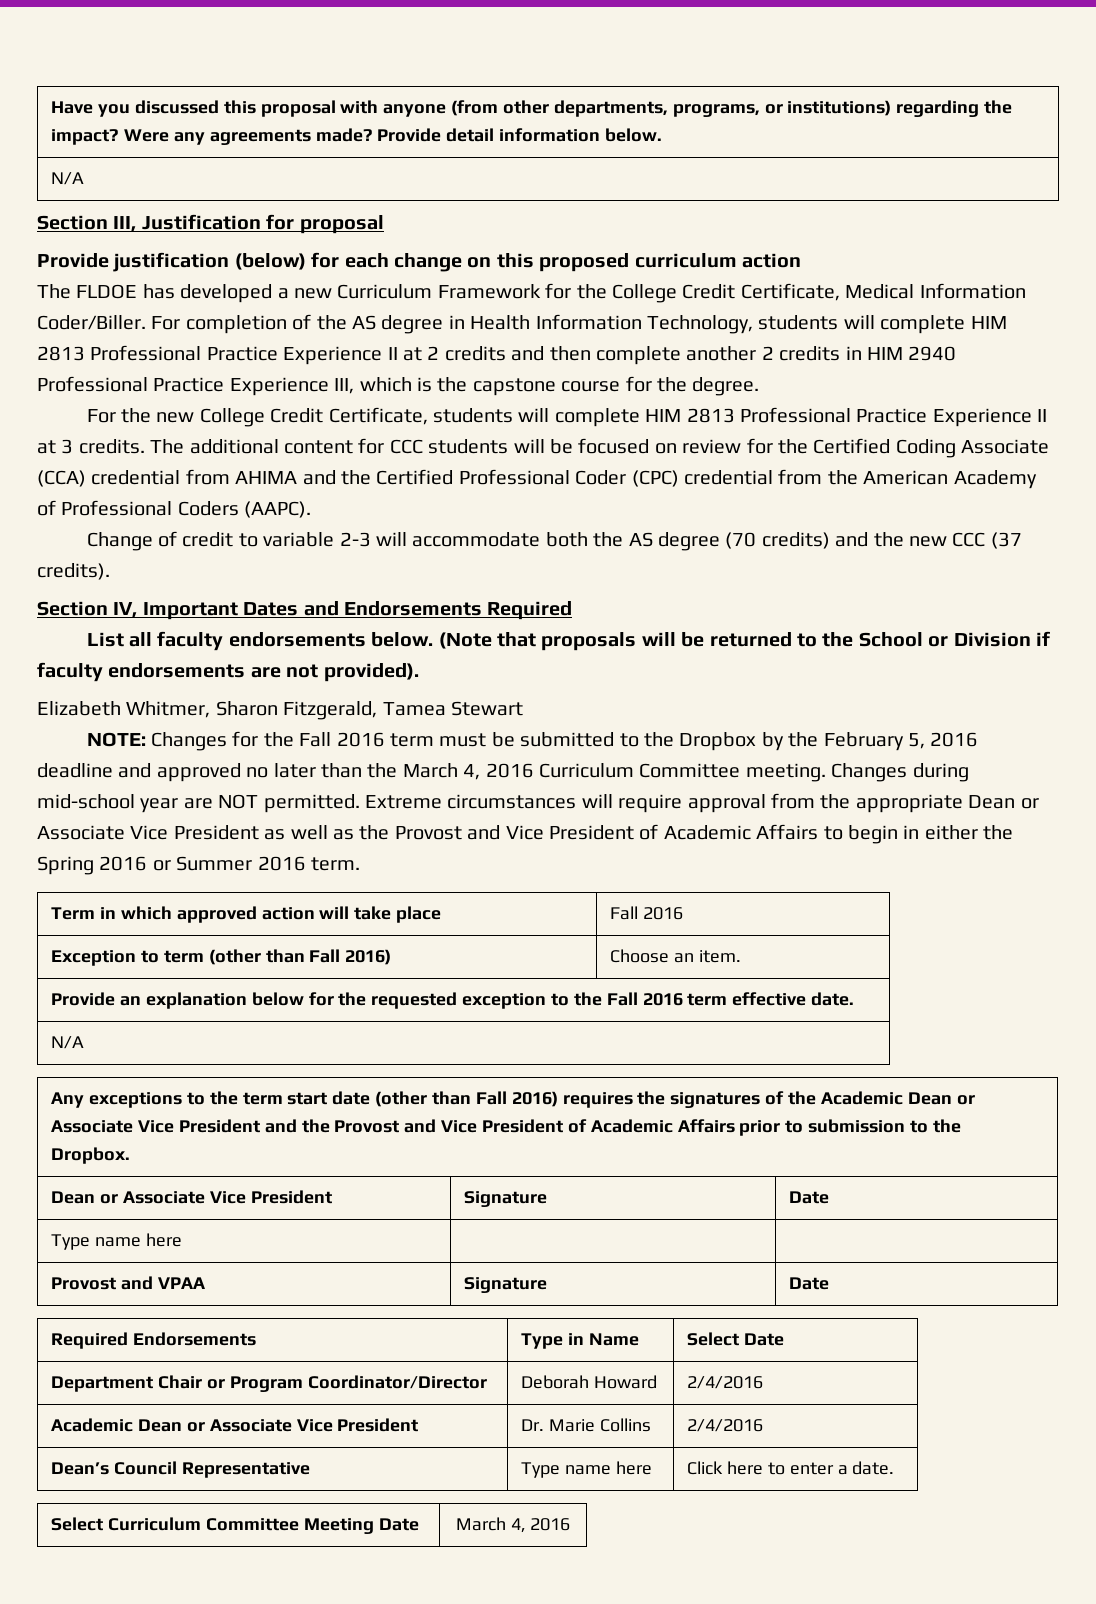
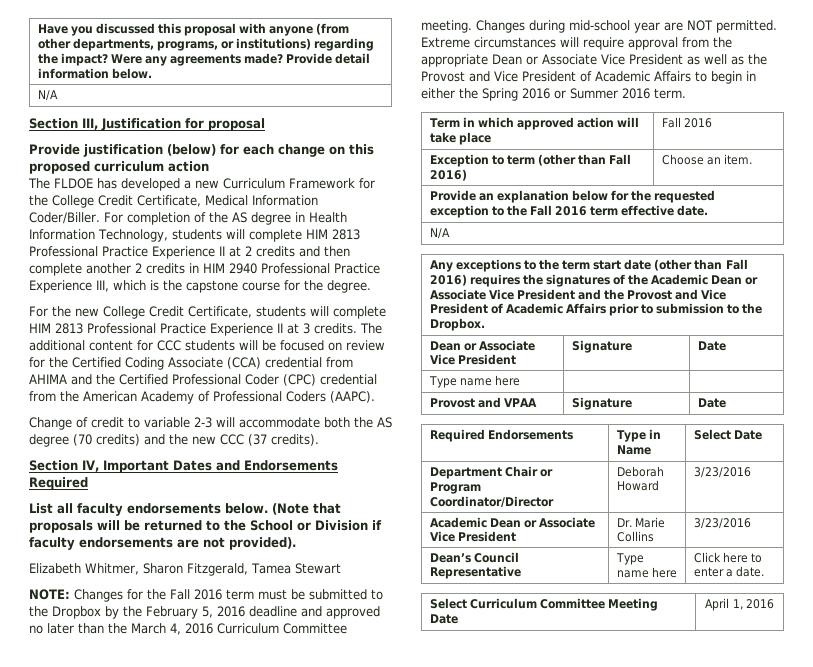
- Department Chair or Program Coordinator/Director | Deborah Howard | 2/4/2016
+ Department Chair or Program Coordinator/Director | Deborah Howard | 3/23/2016
- Academic Dean or Associate Vice President | Dr. Marie Collins | 2/4/2016
+ Academic Dean or Associate Vice President | Dr. Marie Collins | 3/23/2016
- Select Curriculum Committee Meeting Date | March 4, 2016
+ Select Curriculum Committee Meeting Date | April 1, 2016

